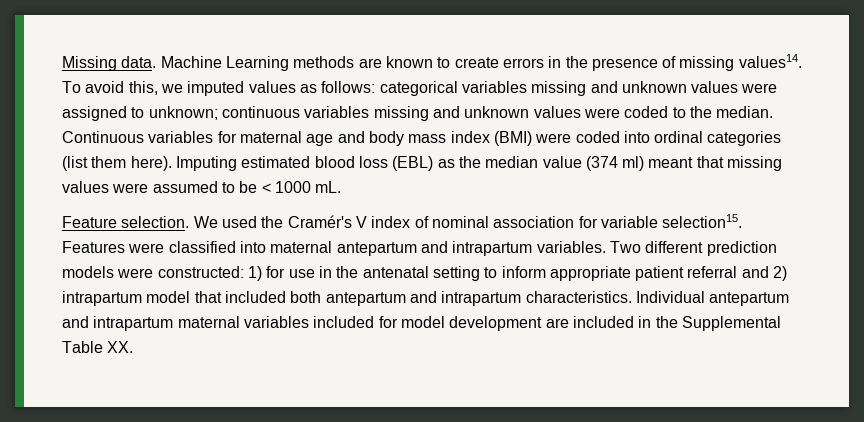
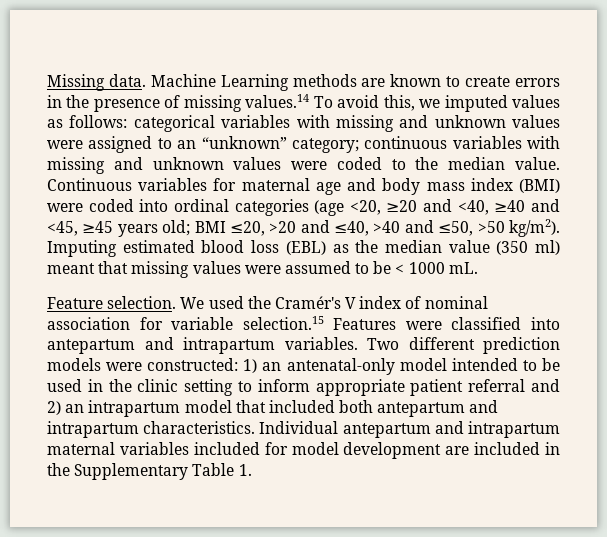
- Machine Learning methods are known to create errors in the presence of missing values14. To avoid this, we imputed values as follows: categorical variables missing and unknown values were assigned to unknown; continuous variables missing and unknown values were coded to the median.
+ Machine Learning methods are known to create errors in the presence of missing values.14 To avoid this, we imputed values as follows: categorical variables with missing and unknown values were assigned to an “unknown” category; continuous variables with missing and unknown values were coded to the median value.
- Continuous variables for maternal age and body mass index (BMI) were coded into ordinal categories (list them here).
+ Continuous variables for maternal age and body mass index (BMI) were coded into ordinal categories (age <20, ≥20 and <40, ≥40 and <45, ≥45 years old; BMI ≤20, >20 and ≤40, >40 and ≤50, >50 kg/m2).
- Imputing estimated blood loss (EBL) as the median value (374 ml) meant that missing values were assumed to be < 1000 mL.
+ Imputing estimated blood loss (EBL) as the median value (350 ml) meant that missing values were assumed to be < 1000 mL.
- We used the Cramér's V index of nominal association for variable selection15. Features were classified into maternal antepartum and intrapartum variables.
+ We used the Cramér's V index of nominal association for variable selection.15 Features were classified into antepartum and intrapartum variables.
- Two different prediction models were constructed: 1) for use in the antenatal setting to inform appropriate patient referral and 2) intrapartum model that included both antepartum and intrapartum characteristics.
+ Two different prediction models were constructed: 1) an antenatal-only model intended to be used in the clinic setting to inform appropriate patient referral and 2) an intrapartum model that included both antepartum and intrapartum characteristics.
- Individual antepartum and intrapartum maternal variables included for model development are included in the Supplemental Table XX.
+ Individual antepartum and intrapartum maternal variables included for model development are included in the Supplementary Table 1.

